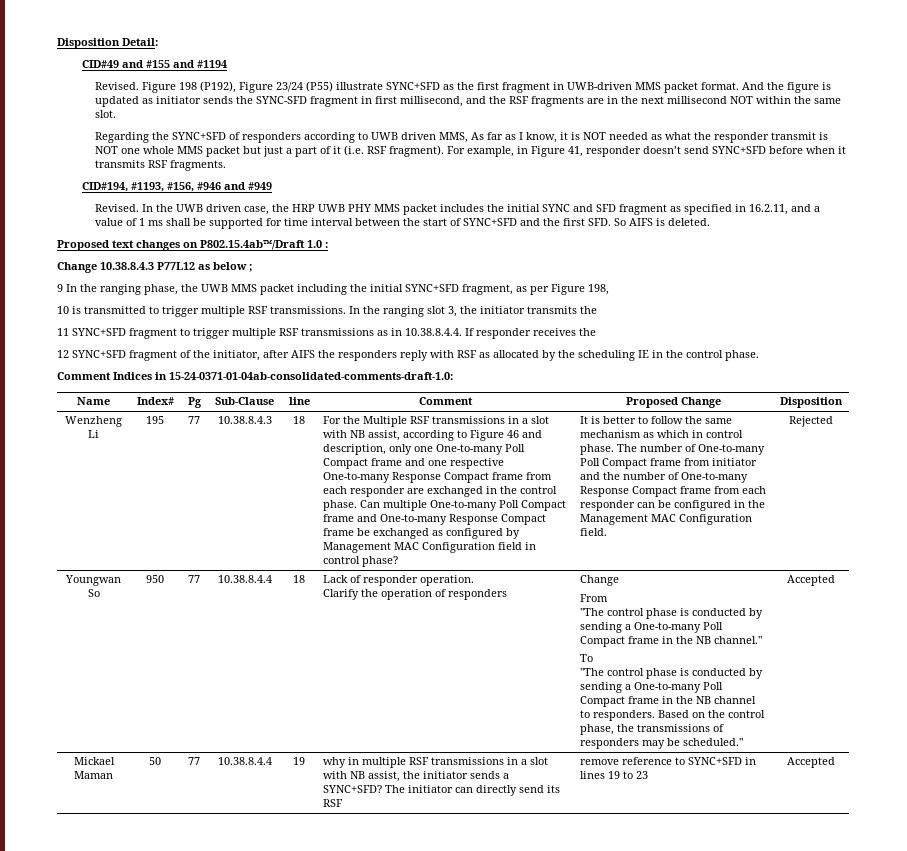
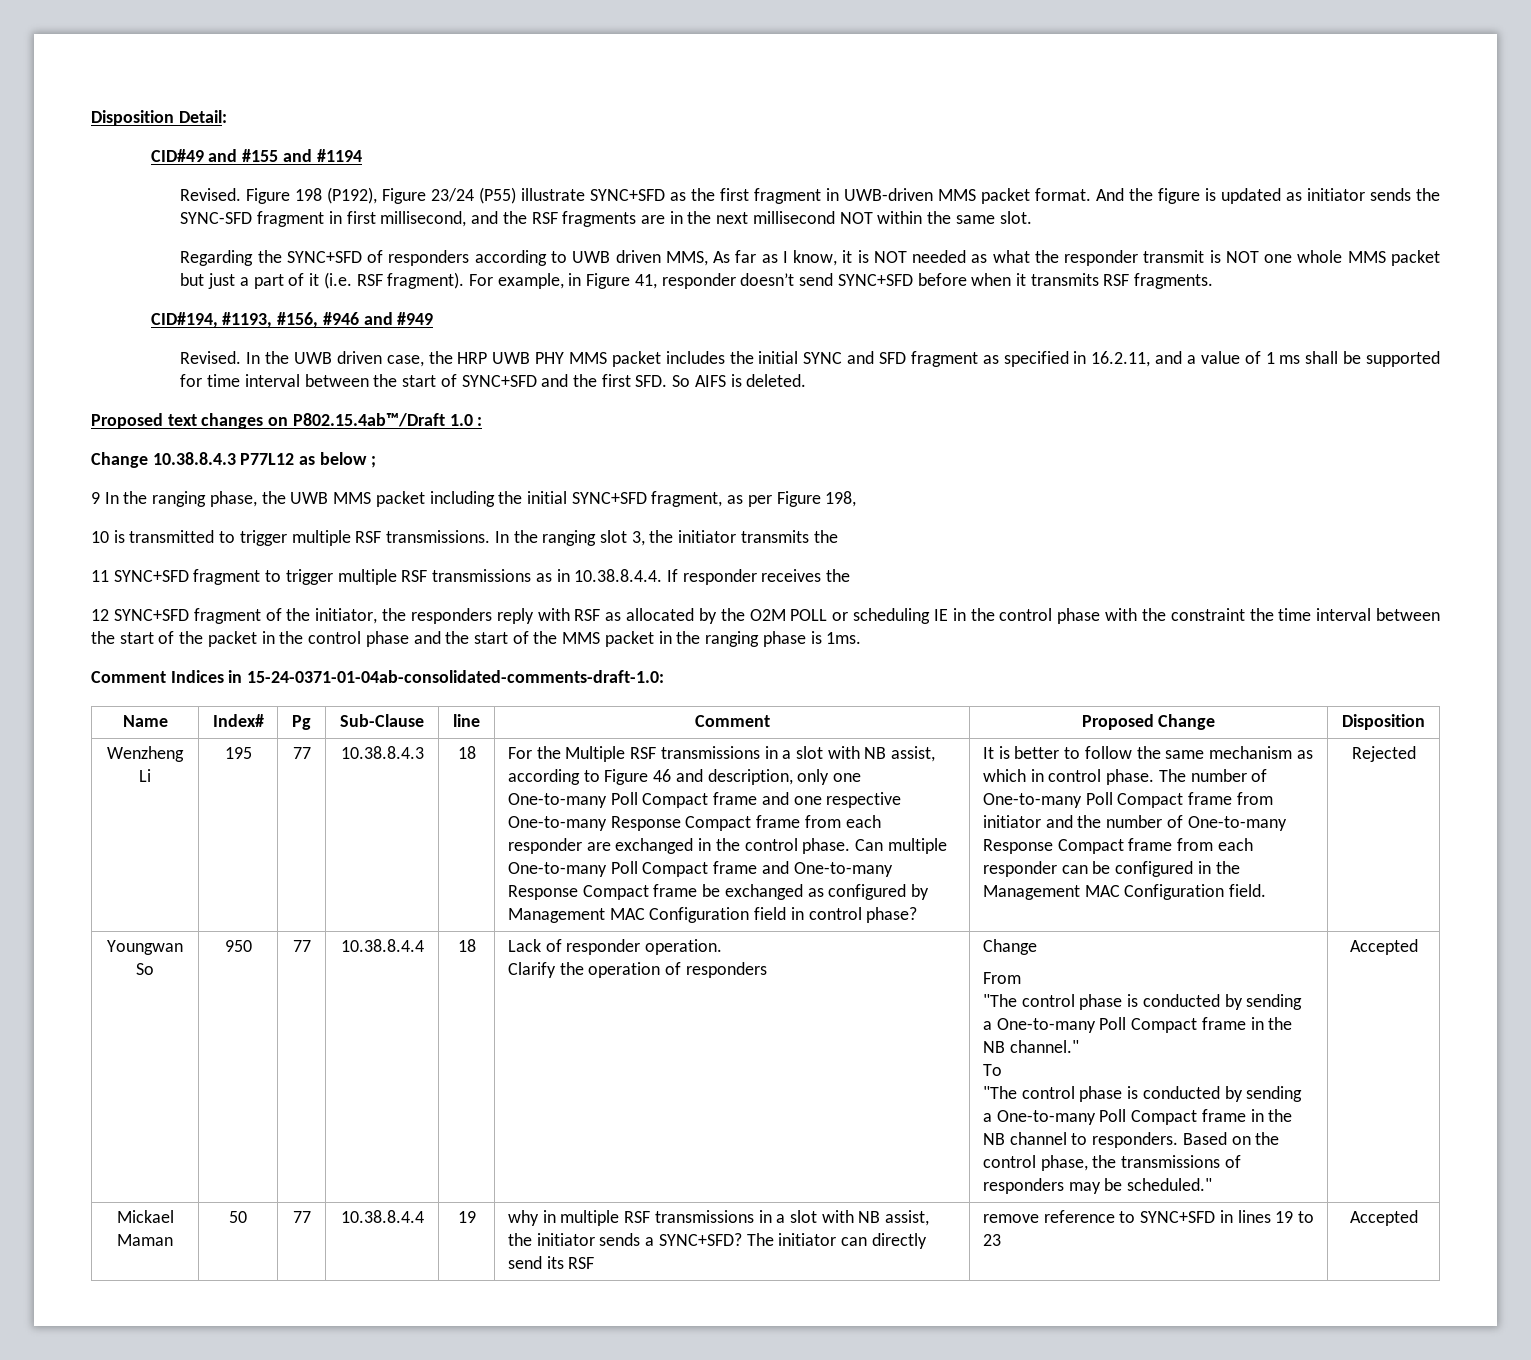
- 12 SYNC+SFD fragment of the initiator, after AIFS the responders reply with RSF as allocated by the scheduling IE in the control phase.
+ 12 SYNC+SFD fragment of the initiator, the responders reply with RSF as allocated by the O2M POLL or scheduling IE in the control phase with the constraint the time interval between the start of the packet in the control phase and the start of the MMS packet in the ranging phase is 1ms.

